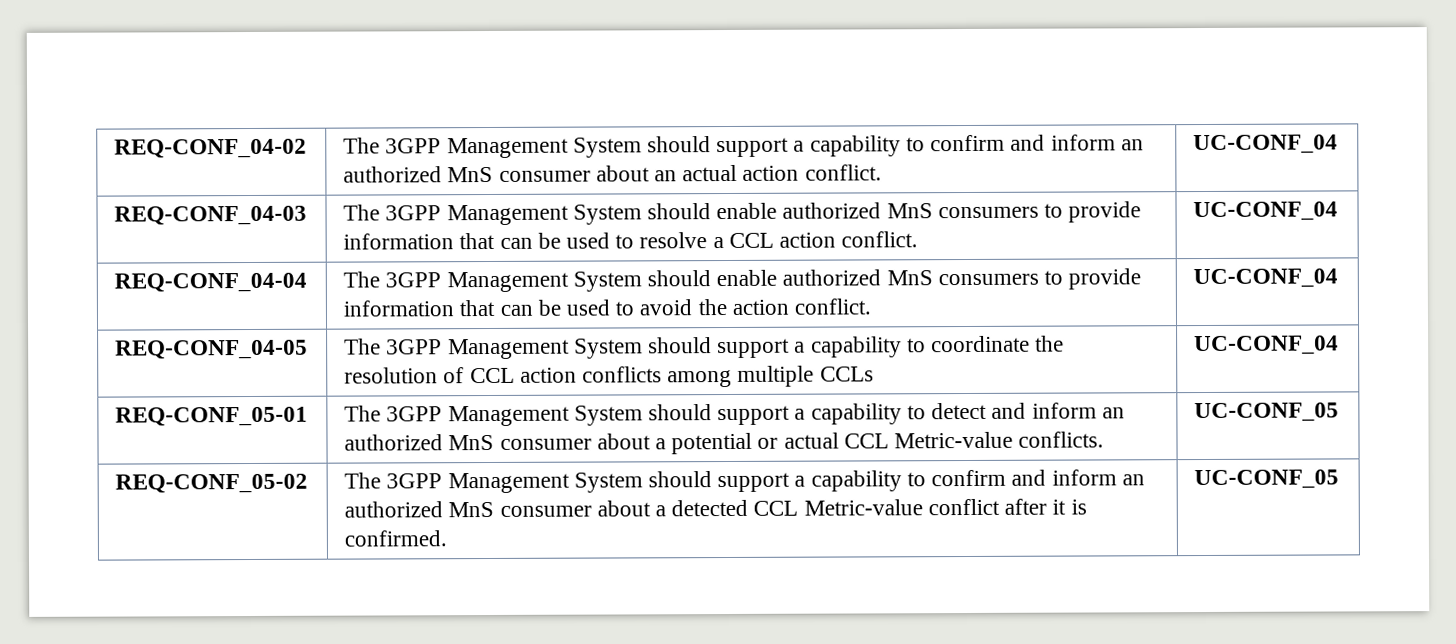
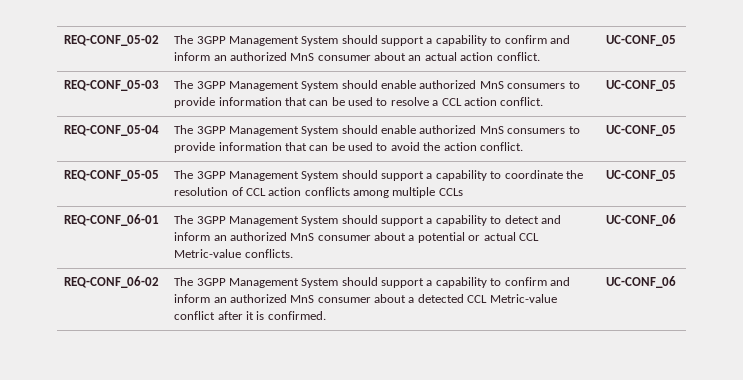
- REQ-CONF_04-02 | The 3GPP Management System should support a capability to confirm and inform an authorized MnS consumer about an actual action conflict. | UC-CONF_04
- REQ-CONF_04-03 | The 3GPP Management System should enable authorized MnS consumers to provide information that can be used to resolve a CCL action conflict. | UC-CONF_04
- REQ-CONF_04-04 | The 3GPP Management System should enable authorized MnS consumers to provide information that can be used to avoid the action conflict. | UC-CONF_04
- REQ-CONF_04-05 | The 3GPP Management System should support a capability to coordinate the resolution of CCL action conflicts among multiple CCLs | UC-CONF_04
- REQ-CONF_05-01 | The 3GPP Management System should support a capability to detect and inform an authorized MnS consumer about a potential or actual CCL Metric-value conflicts. | UC-CONF_05
- REQ-CONF_05-02 | The 3GPP Management System should support a capability to confirm and inform an authorized MnS consumer about a detected CCL Metric-value conflict after it is confirmed. | UC-CONF_05
+ REQ-CONF_05-02 | The 3GPP Management System should support a capability to confirm and inform an authorized MnS consumer about an actual action conflict. | UC-CONF_05
+ REQ-CONF_05-03 | The 3GPP Management System should enable authorized MnS consumers to provide information that can be used to resolve a CCL action conflict. | UC-CONF_05
+ REQ-CONF_05-04 | The 3GPP Management System should enable authorized MnS consumers to provide information that can be used to avoid the action conflict. | UC-CONF_05
+ REQ-CONF_05-05 | The 3GPP Management System should support a capability to coordinate the resolution of CCL action conflicts among multiple CCLs | UC-CONF_05
+ REQ-CONF_06-01 | The 3GPP Management System should support a capability to detect and inform an authorized MnS consumer about a potential or actual CCL Metric-value conflicts. | UC-CONF_06
+ REQ-CONF_06-02 | The 3GPP Management System should support a capability to confirm and inform an authorized MnS consumer about a detected CCL Metric-value conflict after it is confirmed. | UC-CONF_06

